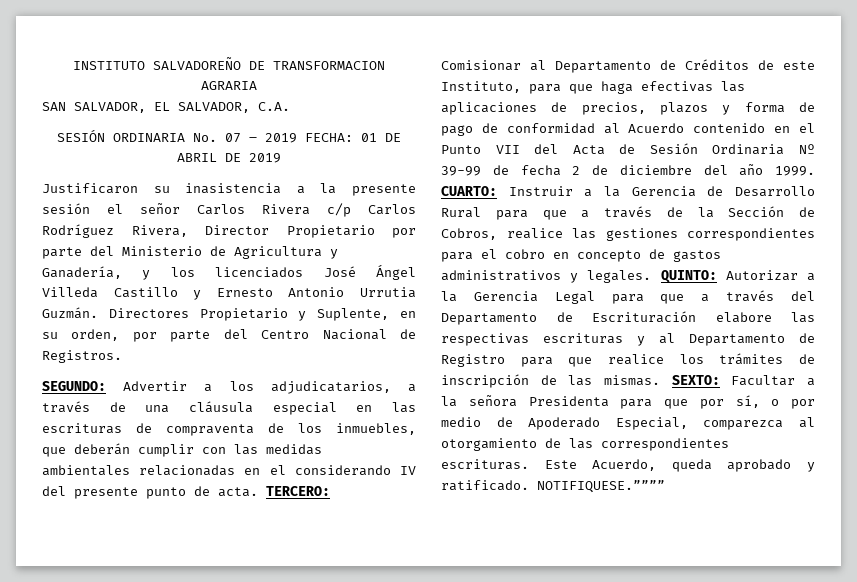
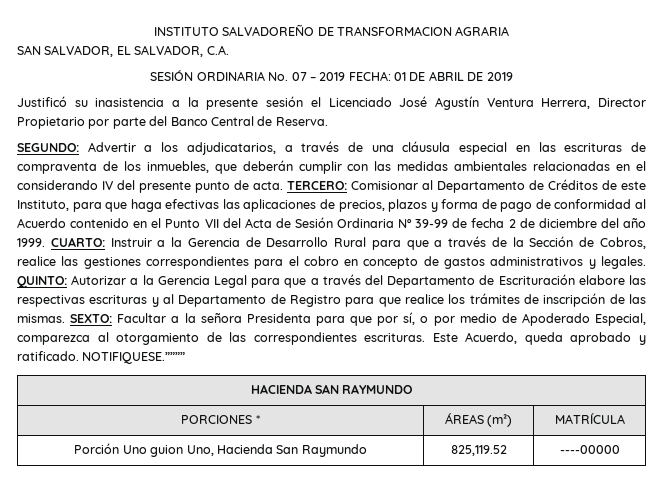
- Justificaron su inasistencia a la presente sesión el señor Carlos Rivera c/p Carlos Rodríguez Rivera, Director Propietario por parte del Ministerio de Agricultura y Ganadería, y los licenciados José Ángel Villeda Castillo y Ernesto Antonio Urrutia Guzmán. Directores Propietario y Suplente, en su orden, por parte del Centro Nacional de Registros.
+ Justificó su inasistencia a la presente sesión el Licenciado José Agustín Ventura Herrera, Director Propietario por parte del Banco Central de Reserva.
+ HACIENDA SAN RAYMUNDO
+ PORCIONES * | ÁREAS (m²) | MATRÍCULA
+ Porción Uno guion Uno, Hacienda San Raymundo | 825,119.52 | ----00000

